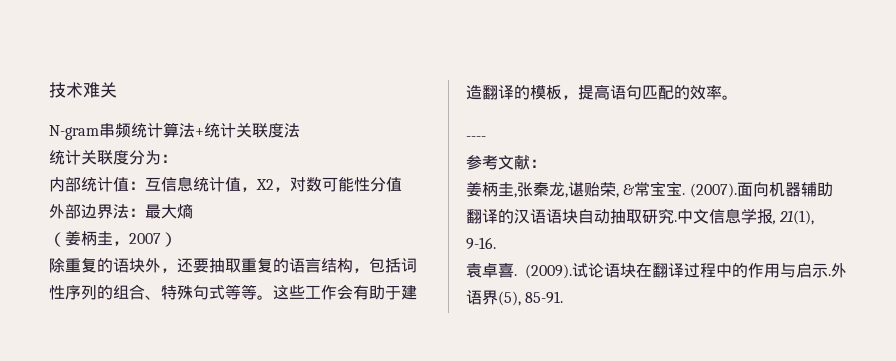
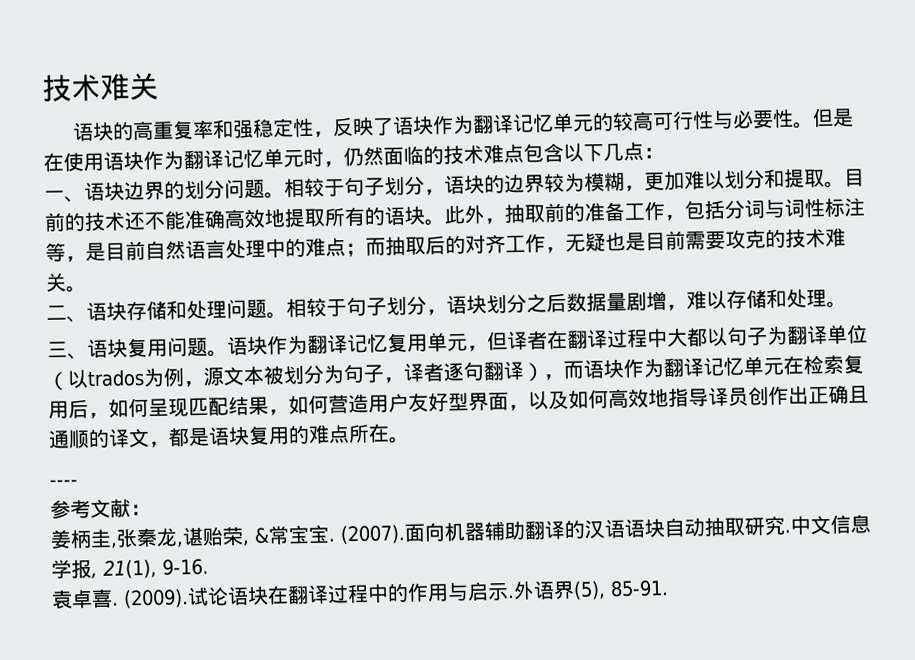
- N-gram串频统计算法+统计关联度法
- 统计关联度分为：
- 内部统计值：互信息统计值，X2，对数可能性分值
- 外部边界法：最大熵
- （姜柄圭，2007）
- 除重复的语块外，还要抽取重复的语言结构，包括词性序列的组合、特殊句式等等。这些工作会有助于建造翻译的模板，提高语句匹配的效率。
+ 语块的高重复率和强稳定性，反映了语块作为翻译记忆单元的较高可行性与必要性。但是在使用语块作为翻译记忆单元时，仍然面临的技术难点包含以下几点：
+ 一、语块边界的划分问题。相较于句子划分，语块的边界较为模糊，更加难以划分和提取。目前的技术还不能准确高效地提取所有的语块。此外，抽取前的准备工作，包括分词与词性标注等，是目前自然语言处理中的难点；而抽取后的对齐工作，无疑也是目前需要攻克的技术难关。
+ 二、语块存储和处理问题。相较于句子划分，语块划分之后数据量剧增，难以存储和处理。
+ 三、语块复用问题。语块作为翻译记忆复用单元，但译者在翻译过程中大都以句子为翻译单位（以trados为例，源文本被划分为句子，译者逐句翻译），而语块作为翻译记忆单元在检索复用后，如何呈现匹配结果，如何营造用户友好型界面，以及如何高效地指导译员创作出正确且通顺的译文，都是语块复用的难点所在。

